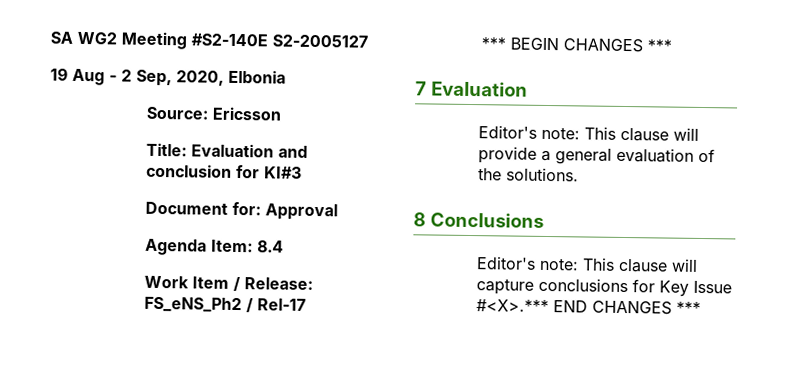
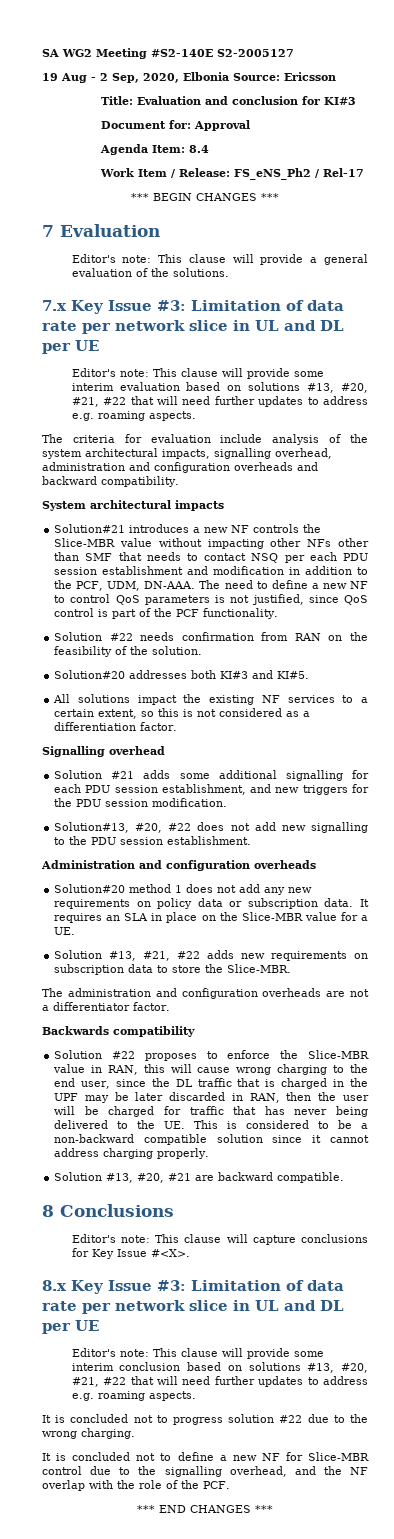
- 19 Aug - 2 Sep, 2020, Elbonia
- Source: Ericsson
+ 19 Aug - 2 Sep, 2020, Elbonia Source: Ericsson
+ 7.x Key Issue #3: Limitation of data rate per network slice in UL and DL per UE
+ Editor's note: This clause will provide some interim evaluation based on solutions #13, #20, #21, #22 that will need further updates to address e.g. roaming aspects.
+ The criteria for evaluation include analysis of the system architectural impacts, signalling overhead, administration and configuration overheads and backward compatibility.
+ System architectural impacts
+ Solution#21 introduces a new NF controls the Slice-MBR value without impacting other NFs other than SMF that needs to contact NSQ per each PDU session establishment and modification in addition to the PCF, UDM, DN-AAA. The need to define a new NF to control QoS parameters is not justified, since QoS control is part of the PCF functionality.
+ Solution #22 needs confirmation from RAN on the feasibility of the solution.
+ Solution#20 addresses both KI#3 and KI#5.
+ All solutions impact the existing NF services to a certain extent, so this is not considered as a differentiation factor.
+ Signalling overhead
+ Solution #21 adds some additional signalling for each PDU session establishment, and new triggers for the PDU session modification.
+ Solution#13, #20, #22 does not add new signalling to the PDU session establishment.
+ Administration and configuration overheads
+ Solution#20 method 1 does not add any new requirements on policy data or subscription data. It requires an SLA in place on the Slice-MBR value for a UE.
+ Solution #13, #21, #22 adds new requirements on subscription data to store the Slice-MBR.
+ The administration and configuration overheads are not a differentiator factor.
+ Backwards compatibility
+ Solution #22 proposes to enforce the Slice-MBR value in RAN, this will cause wrong charging to the end user, since the DL traffic that is charged in the UPF may be later discarded in RAN, then the user will be charged for traffic that has never being delivered to the UE. This is considered to be a non-backward compatible solution since it cannot address charging properly.
+ Solution #13, #20, #21 are backward compatible.
- Editor's note: This clause will capture conclusions for Key Issue #<X>.*** END CHANGES ***
+ Editor's note: This clause will capture conclusions for Key Issue #<X>.
+ 8.x Key Issue #3: Limitation of data rate per network slice in UL and DL per UE
+ Editor's note: This clause will provide some interim conclusion based on solutions #13, #20, #21, #22 that will need further updates to address e.g. roaming aspects.
+ It is concluded not to progress solution #22 due to the wrong charging.
+ It is concluded not to define a new NF for Slice-MBR control due to the signalling overhead, and the NF overlap with the role of the PCF.
+ *** END CHANGES ***

